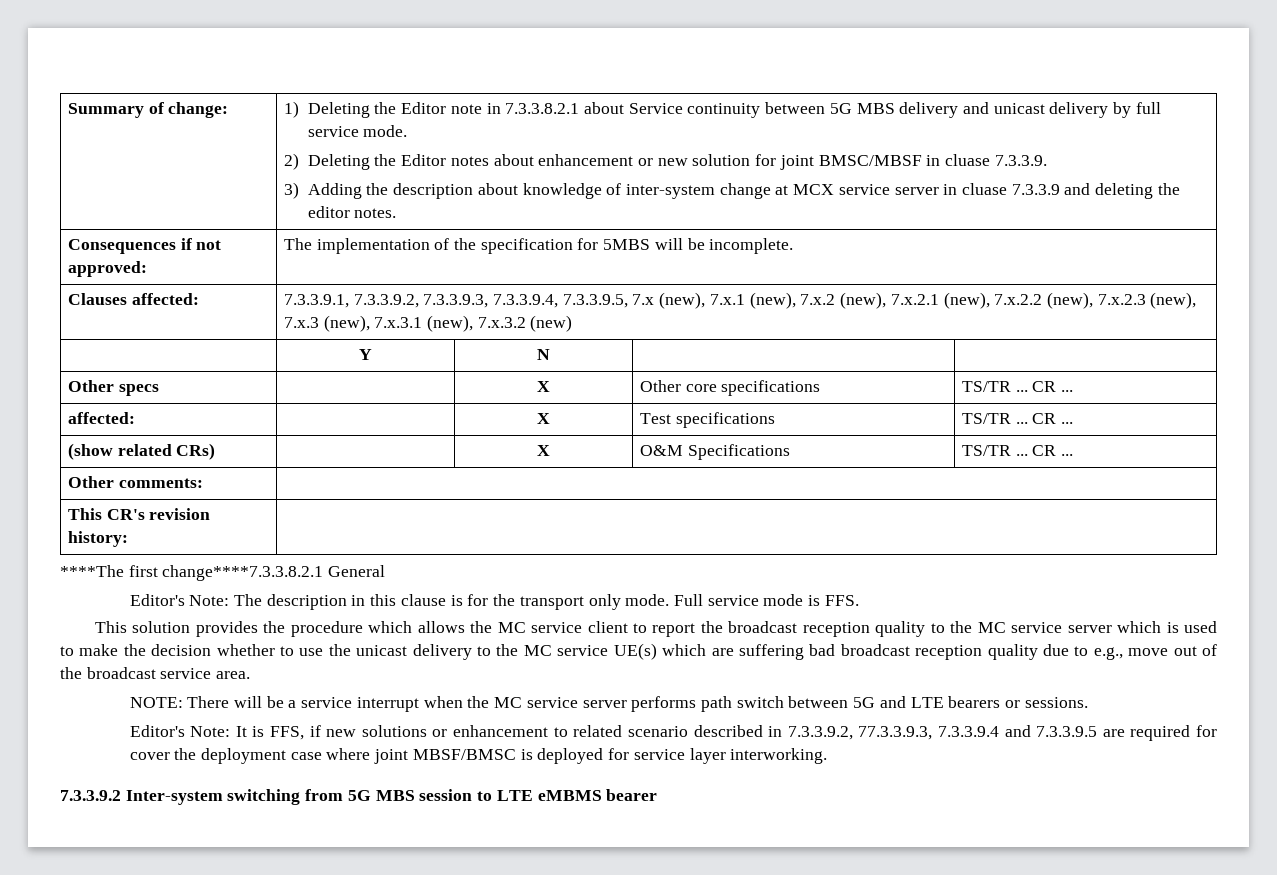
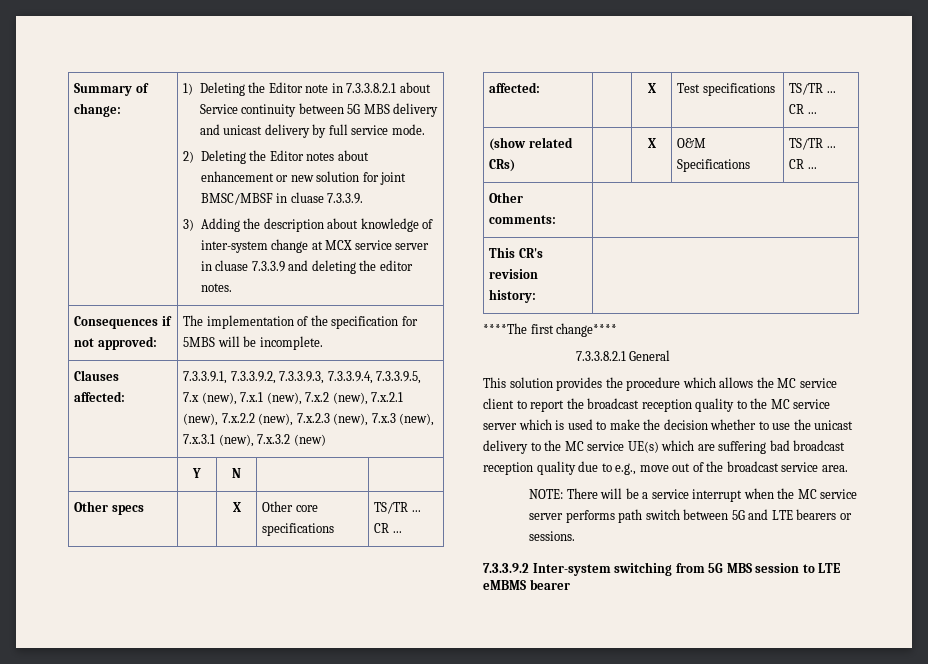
- ****The first change****7.3.3.8.2.1 General
+ ****The first change****
+ 7.3.3.8.2.1 General
- Editor's Note: The description in this clause is for the transport only mode. Full service mode is FFS.
- Editor's Note: It is FFS, if new solutions or enhancement to related scenario described in 7.3.3.9.2, 77.3.3.9.3, 7.3.3.9.4 and 7.3.3.9.5 are required for cover the deployment case where joint MBSF/BMSC is deployed for service layer interworking.

